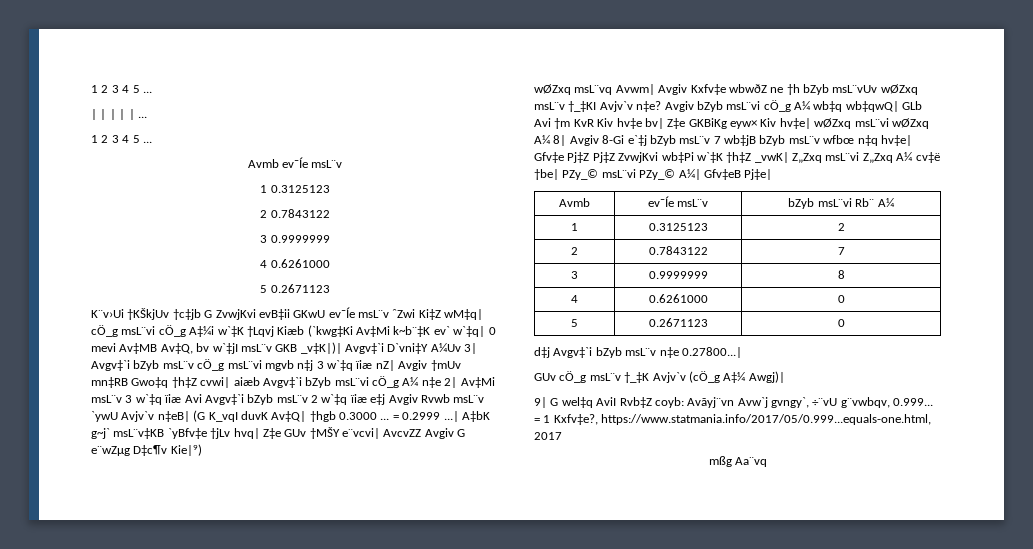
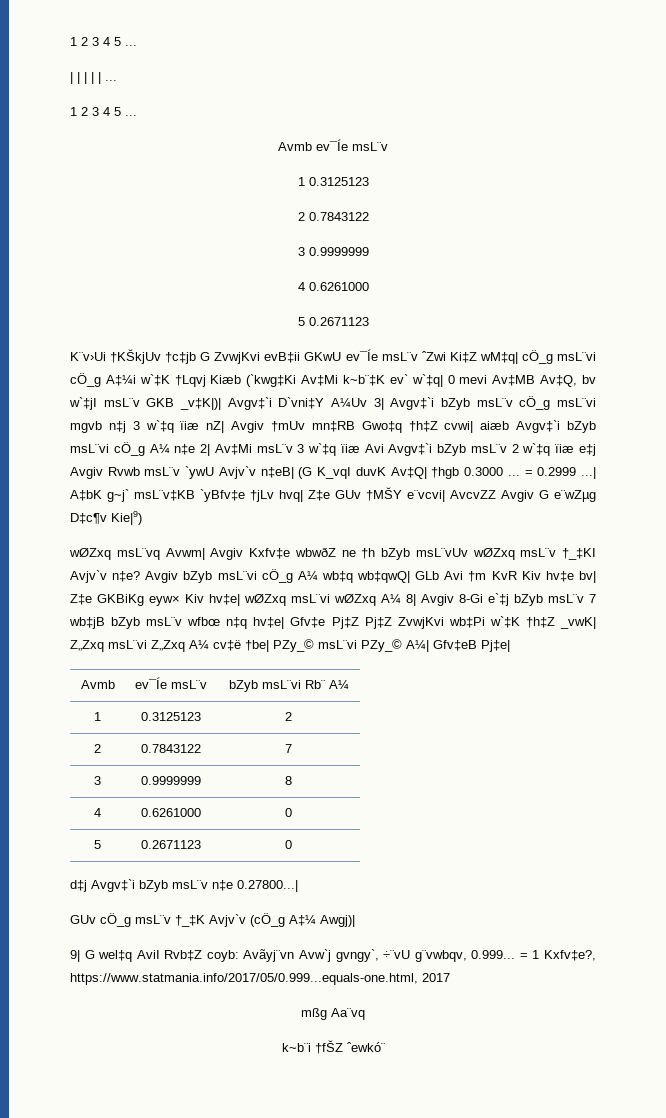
+ k~b¨i †fŠZ ˆewkó¨

